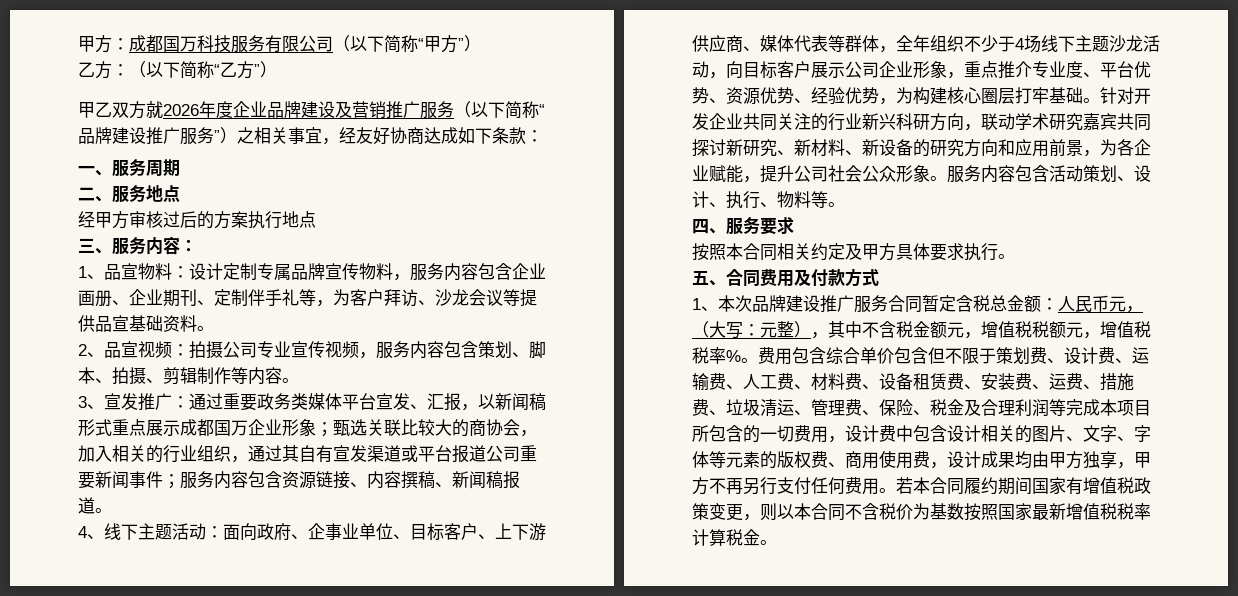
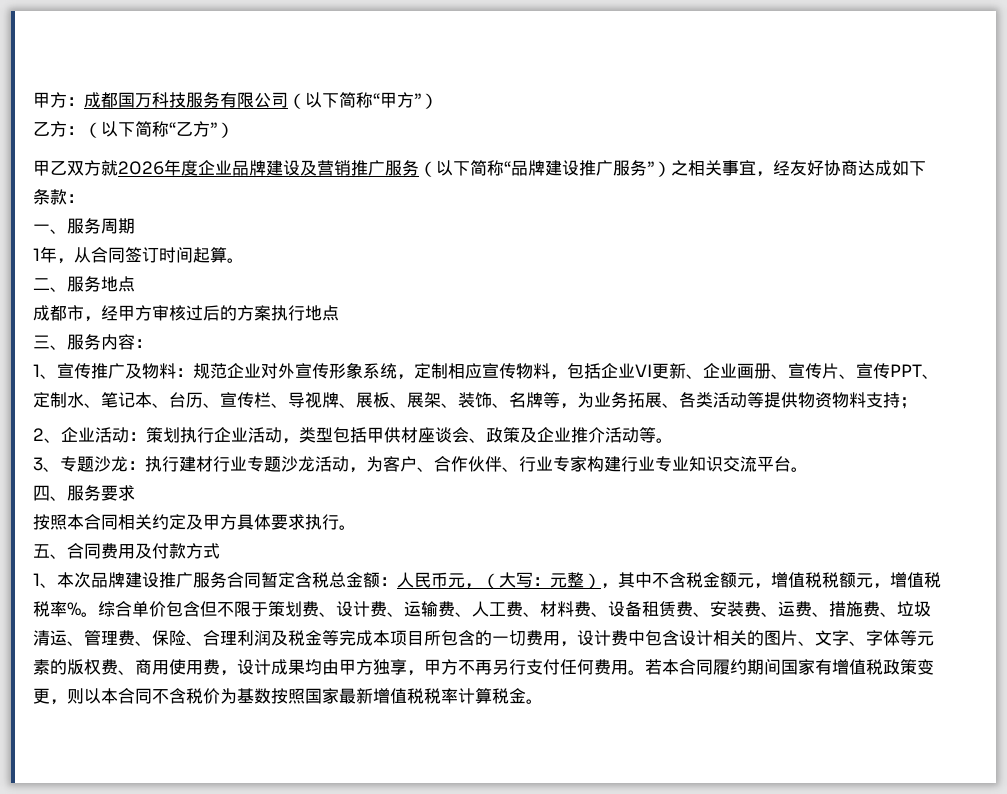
+ 1年，从合同签订时间起算。
- 经甲方审核过后的方案执行地点
+ 成都市，经甲方审核过后的方案执行地点
- 1、品宣物料：设计定制专属品牌宣传物料，服务内容包含企业画册、企业期刊、定制伴手礼等，为客户拜访、沙龙会议等提供品宣基础资料。
- 2、品宣视频：拍摄公司专业宣传视频，服务内容包含策划、脚本、拍摄、剪辑制作等内容。
- 3、宣发推广：通过重要政务类媒体平台宣发、汇报，以新闻稿形式重点展示成都国万企业形象；甄选关联比较大的商协会，加入相关的行业组织，通过其自有宣发渠道或平台报道公司重要新闻事件；服务内容包含资源链接、内容撰稿、新闻稿报道。
- 4、线下主题活动：面向政府、企事业单位、目标客户、上下游供应商、媒体代表等群体，全年组织不少于4场线下主题沙龙活动，向目标客户展示公司企业形象，重点推介专业度、平台优势、资源优势、经验优势，为构建核心圈层打牢基础。针对开发企业共同关注的行业新兴科研方向，联动学术研究嘉宾共同探讨新研究、新材料、新设备的研究方向和应用前景，为各企业赋能，提升公司社会公众形象。服务内容包含活动策划、设计、执行、物料等。
+ 1、宣传推广及物料：规范企业对外宣传形象系统，定制相应宣传物料，包括企业VI更新、企业画册、宣传片、宣传PPT、定制水、笔记本、台历、宣传栏、导视牌、展板、展架、装饰、名牌等，为业务拓展、各类活动等提供物资物料支持；
+ 2、企业活动：策划执行企业活动，类型包括甲供材座谈会、政策及企业推介活动等。
+ 3、专题沙龙：执行建材行业专题沙龙活动，为客户、合作伙伴、行业专家构建行业专业知识交流平台。
- 费用包含综合单价包含但不限于策划费、设计费、运输费、人工费、材料费、设备租赁费、安装费、运费、措施费、垃圾清运、管理费、保险、税金及合理利润等完成本项目所包含的一切费用，设计费中包含设计相关的图片、文字、字体等元素的版权费、商用使用费，设计成果均由甲方独享，甲方不再另行支付任何费用。
+ 综合单价包含但不限于策划费、设计费、运输费、人工费、材料费、设备租赁费、安装费、运费、措施费、垃圾清运、管理费、保险、合理利润及税金等完成本项目所包含的一切费用，设计费中包含设计相关的图片、文字、字体等元素的版权费、商用使用费，设计成果均由甲方独享，甲方不再另行支付任何费用。

